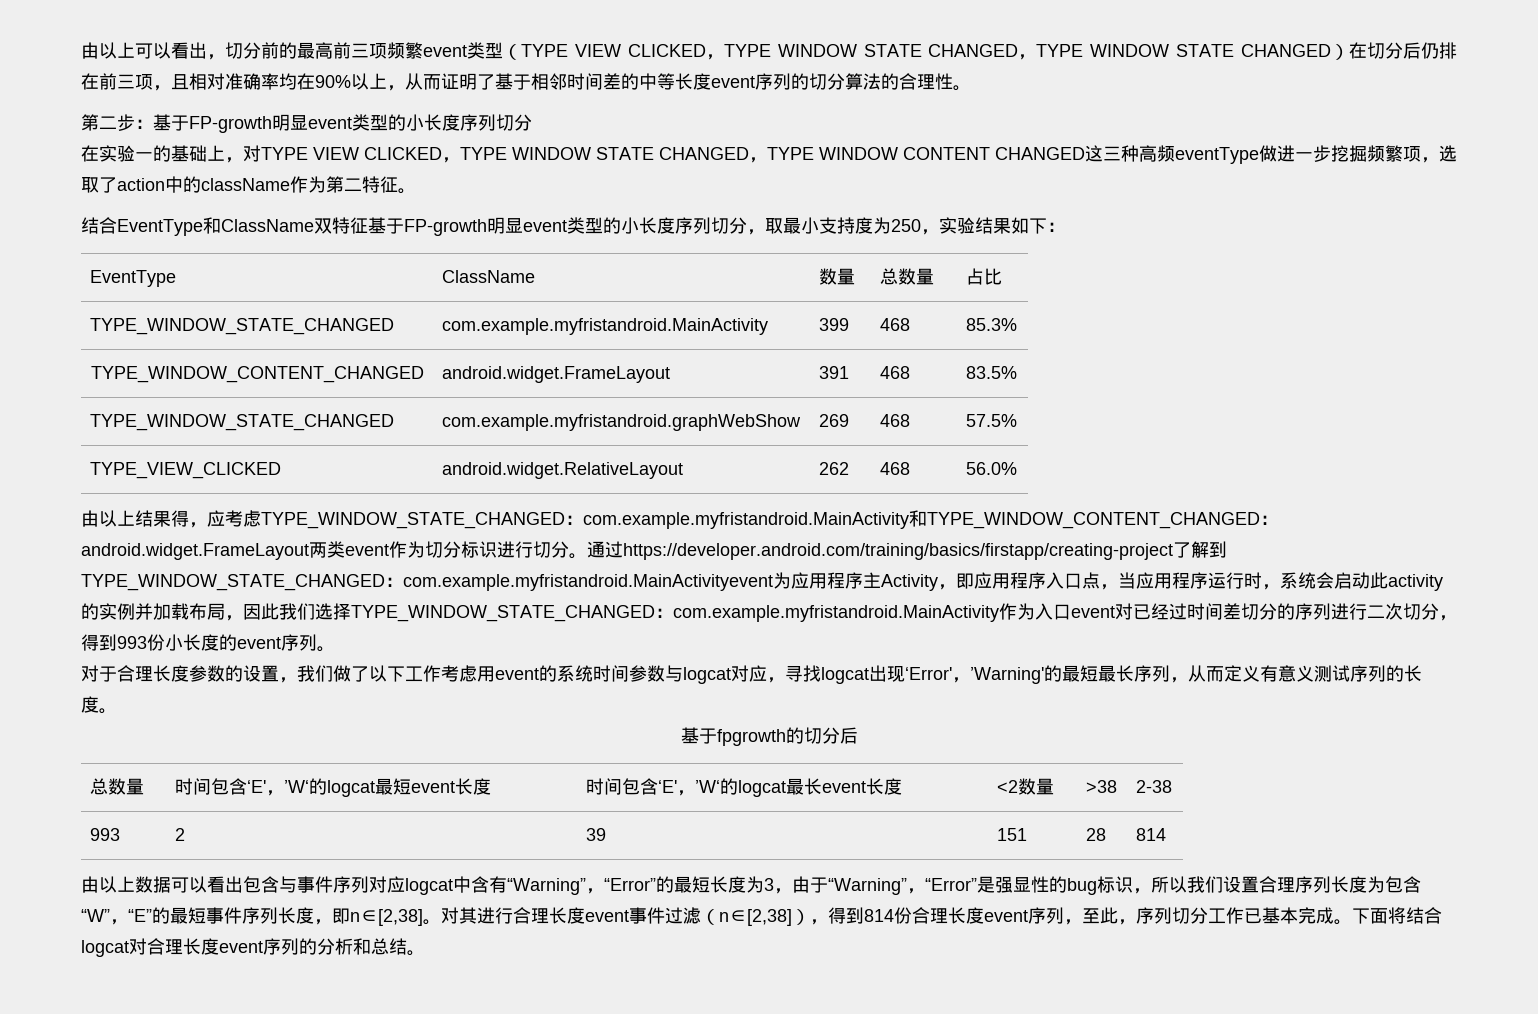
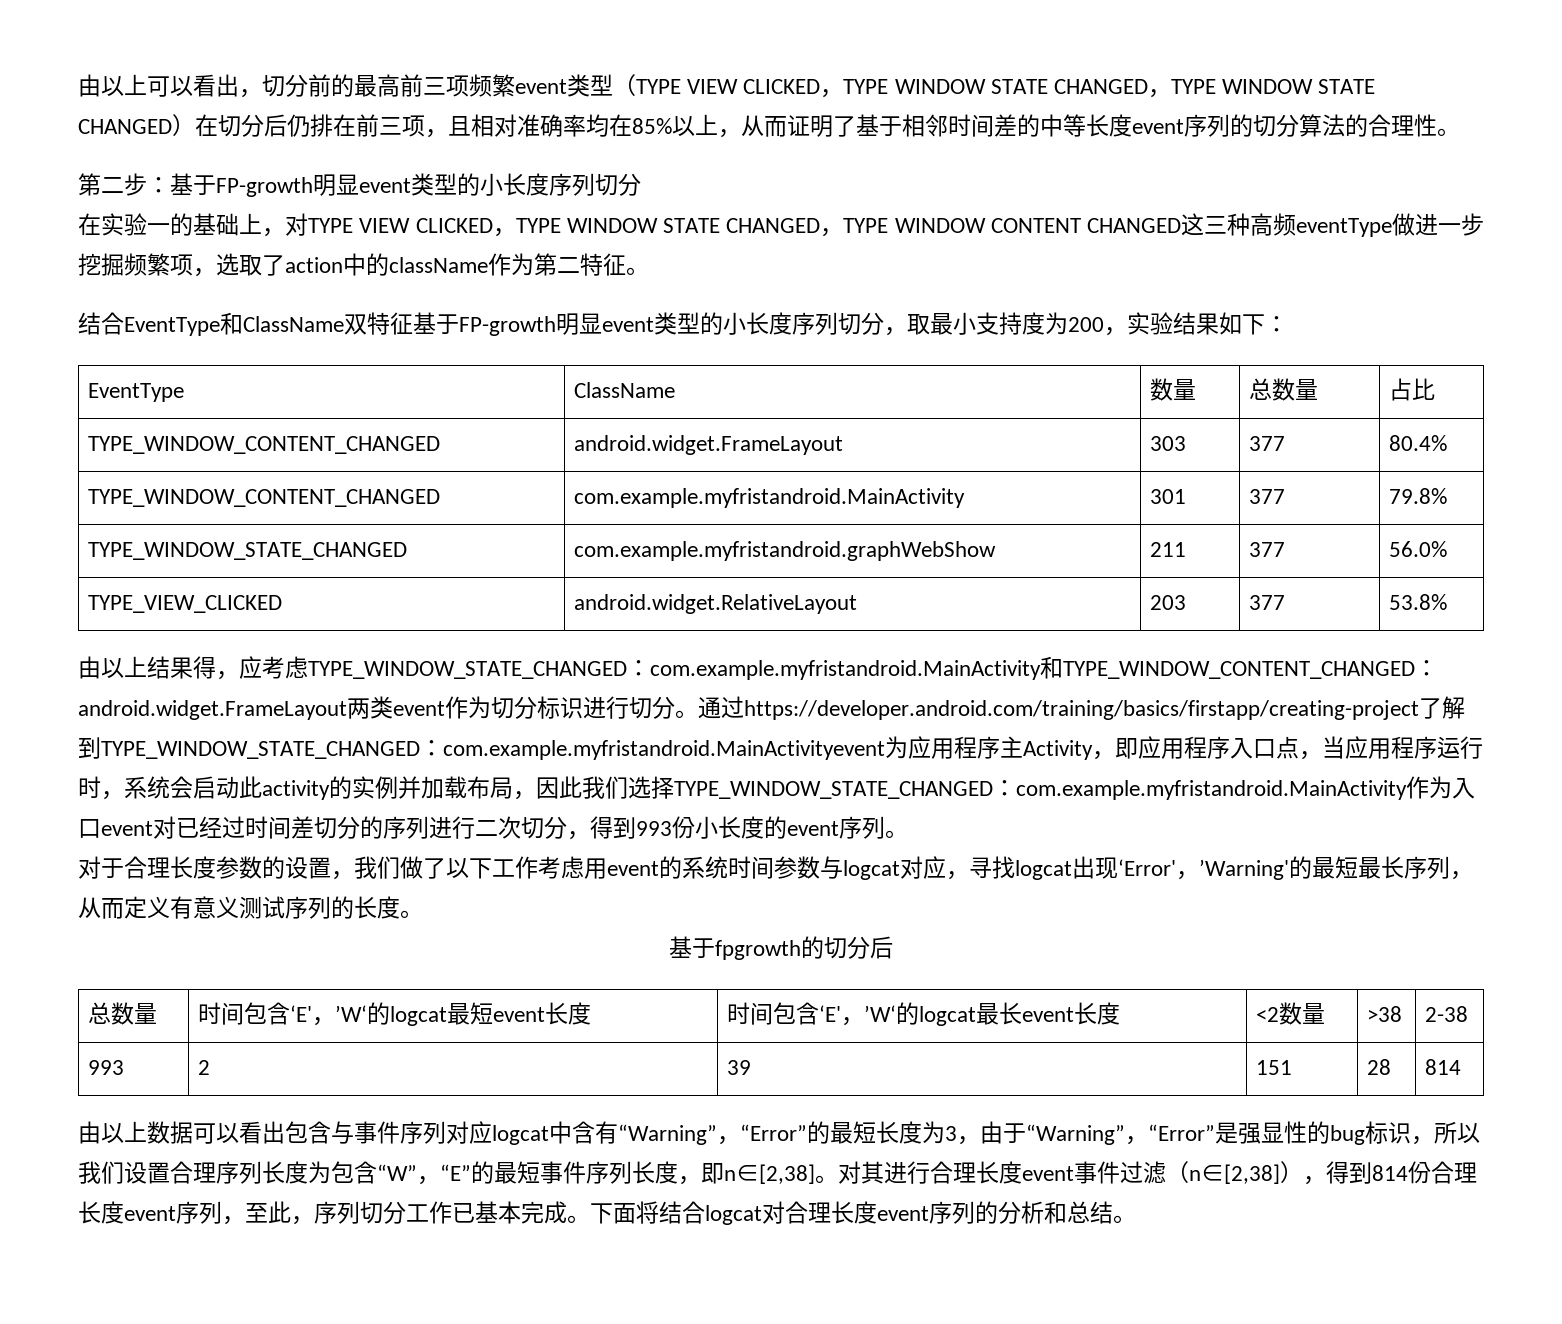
- 由以上可以看出，切分前的最高前三项频繁event类型（TYPE VIEW CLICKED，TYPE WINDOW STATE CHANGED，TYPE WINDOW STATE CHANGED）在切分后仍排在前三项，且相对准确率均在90%以上，从而证明了基于相邻时间差的中等长度event序列的切分算法的合理性。
+ 由以上可以看出，切分前的最高前三项频繁event类型（TYPE VIEW CLICKED，TYPE WINDOW STATE CHANGED，TYPE WINDOW STATE CHANGED）在切分后仍排在前三项，且相对准确率均在85%以上，从而证明了基于相邻时间差的中等长度event序列的切分算法的合理性。
- 结合EventType和ClassName双特征基于FP-growth明显event类型的小长度序列切分，取最小支持度为250，实验结果如下：
+ 结合EventType和ClassName双特征基于FP-growth明显event类型的小长度序列切分，取最小支持度为200，实验结果如下：
- TYPE_WINDOW_STATE_CHANGED | com.example.myfristandroid.MainActivity | 399 | 468 | 85.3%
- TYPE_WINDOW_CONTENT_CHANGED | android.widget.FrameLayout | 391 | 468 | 83.5%
+ TYPE_WINDOW_CONTENT_CHANGED | android.widget.FrameLayout | 303 | 377 | 80.4%
+ TYPE_WINDOW_CONTENT_CHANGED | com.example.myfristandroid.MainActivity | 301 | 377 | 79.8%
- TYPE_WINDOW_STATE_CHANGED | com.example.myfristandroid.graphWebShow | 269 | 468 | 57.5%
+ TYPE_WINDOW_STATE_CHANGED | com.example.myfristandroid.graphWebShow | 211 | 377 | 56.0%
- TYPE_VIEW_CLICKED | android.widget.RelativeLayout | 262 | 468 | 56.0%
+ TYPE_VIEW_CLICKED | android.widget.RelativeLayout | 203 | 377 | 53.8%

